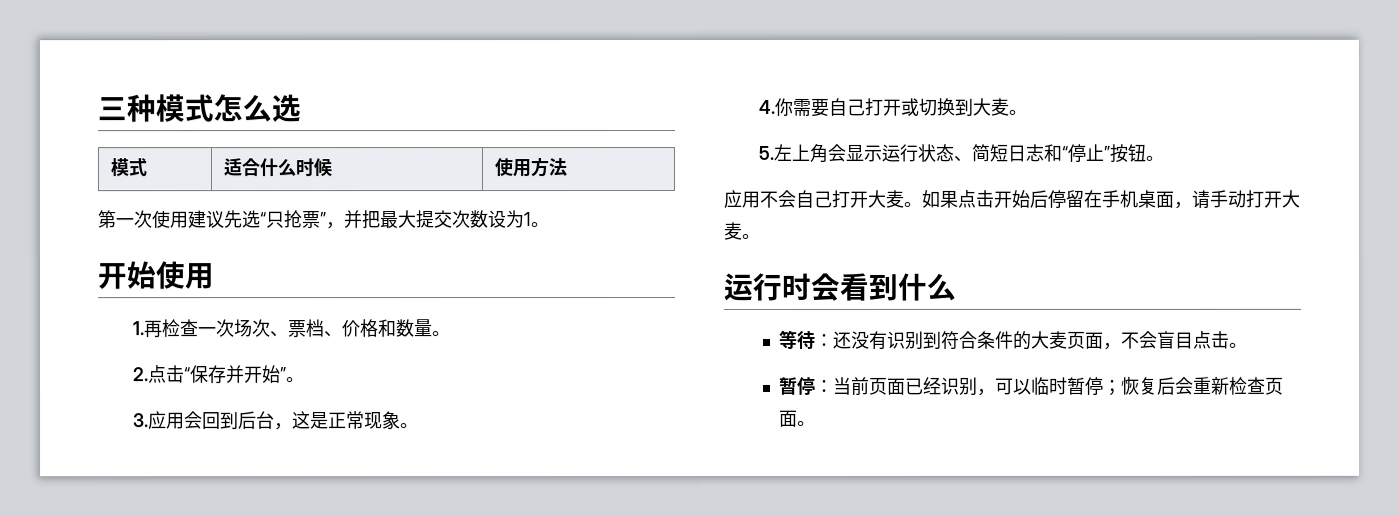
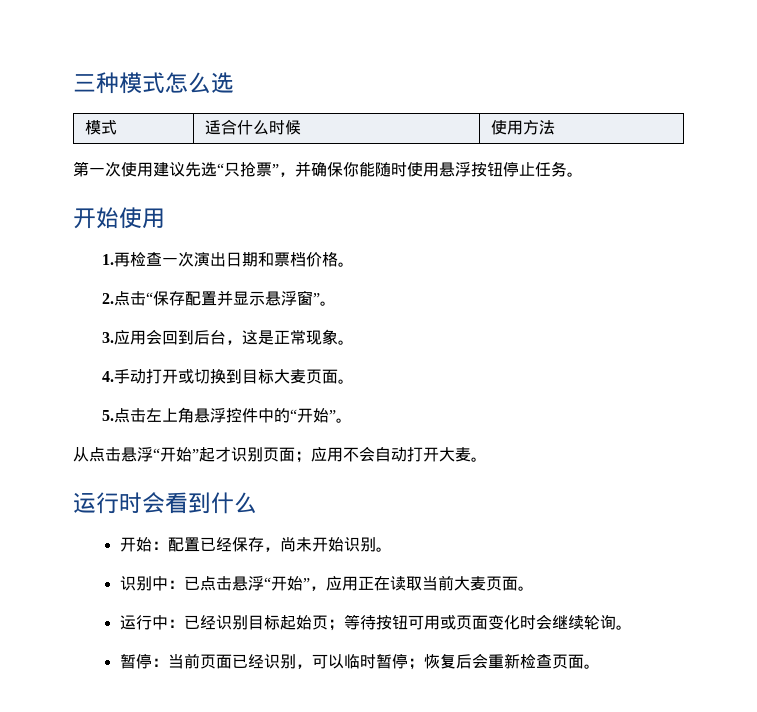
- 第一次使用建议先选“只抢票”，并把最大提交次数设为1。
+ 第一次使用建议先选“只抢票”，并确保你能随时使用悬浮按钮停止任务。
- 1.再检查一次场次、票档、价格和数量。
+ 1.再检查一次演出日期和票档价格。
- 2.点击“保存并开始”。
+ 2.点击“保存配置并显示悬浮窗”。
- 4.你需要自己打开或切换到大麦。
+ 4.手动打开或切换到目标大麦页面。
- 5.左上角会显示运行状态、简短日志和“停止”按钮。
- 应用不会自己打开大麦。如果点击开始后停留在手机桌面，请手动打开大麦。
+ 5.点击左上角悬浮控件中的“开始”。
+ 从点击悬浮“开始”起才识别页面；应用不会自动打开大麦。
- 等待：还没有识别到符合条件的大麦页面，不会盲目点击。
+ 开始：配置已经保存，尚未开始识别。
+ 识别中：已点击悬浮“开始”，应用正在读取当前大麦页面。
+ 运行中：已经识别目标起始页；等待按钮可用或页面变化时会继续轮询。

